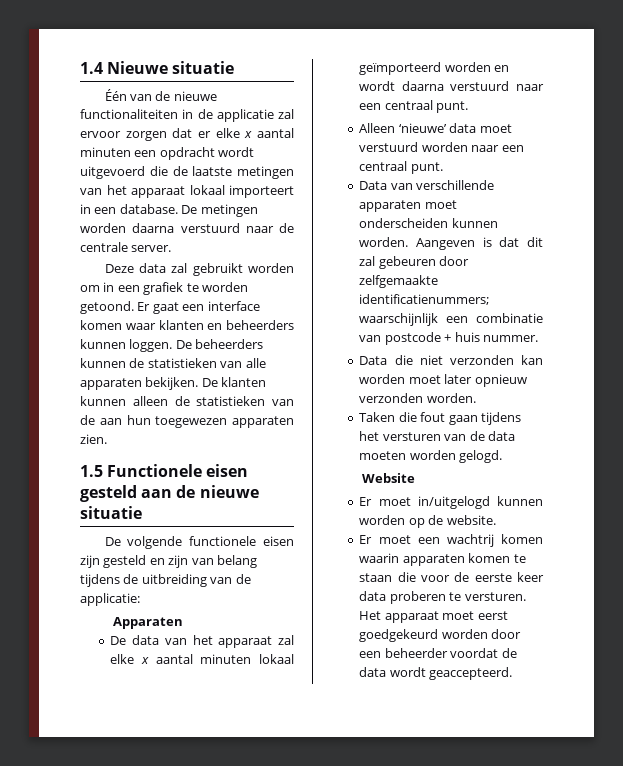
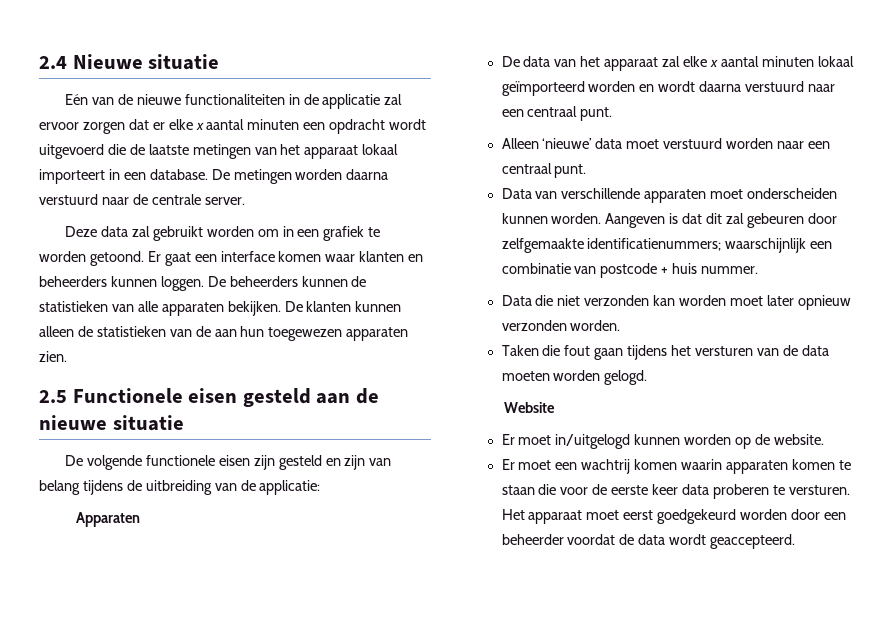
- 1.4 Nieuwe situatie
+ 2.4 Nieuwe situatie
- Één van de nieuwe functionaliteiten in de applicatie zal ervoor zorgen dat er elke x aantal minuten een opdracht wordt uitgevoerd die de laatste metingen van het apparaat lokaal importeert in een database.
+ Eén van de nieuwe functionaliteiten in de applicatie zal ervoor zorgen dat er elke x aantal minuten een opdracht wordt uitgevoerd die de laatste metingen van het apparaat lokaal importeert in een database.
- 1.5 Functionele eisen gesteld aan de nieuwe situatie
+ 2.5 Functionele eisen gesteld aan de nieuwe situatie

